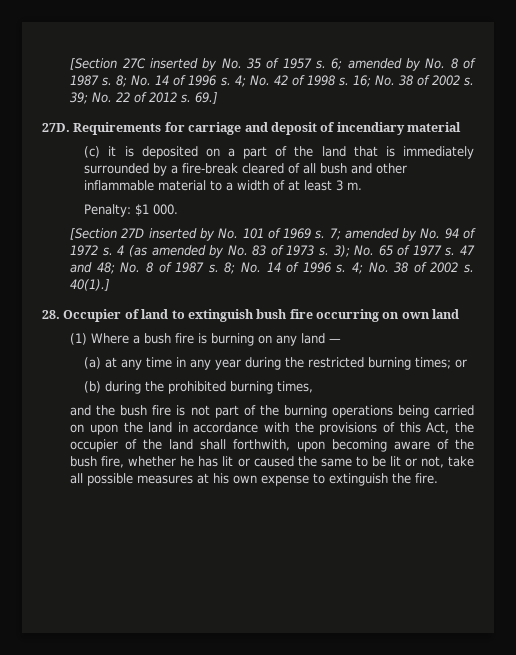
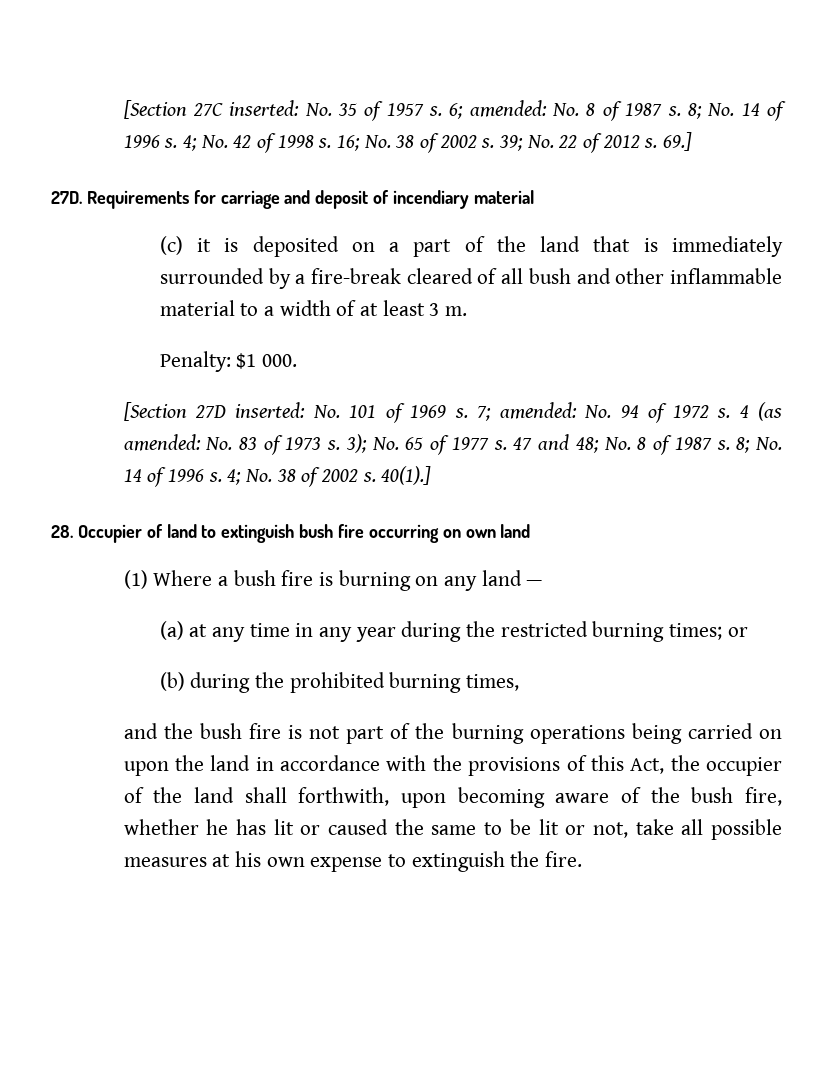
- [Section 27C inserted by No. 35 of 1957 s.
+ [Section 27C inserted: No. 35 of 1957 s.
- 6; amended by No. 8 of 1987 s.
+ 6; amended: No. 8 of 1987 s.
- [Section 27D inserted by No. 101 of 1969 s.
+ [Section 27D inserted: No. 101 of 1969 s.
- 7; amended by No. 94 of 1972 s.
+ 7; amended: No. 94 of 1972 s.
- 4 (as amended by No. 83 of 1973 s.
+ 4 (as amended: No. 83 of 1973 s.

